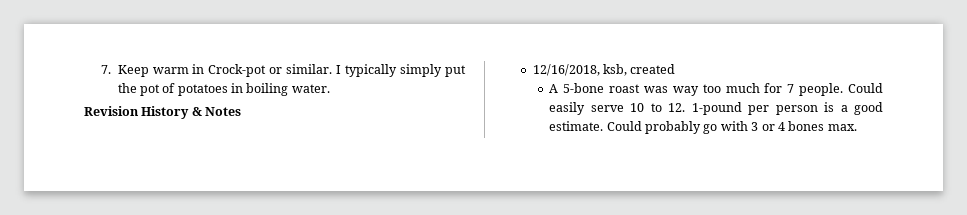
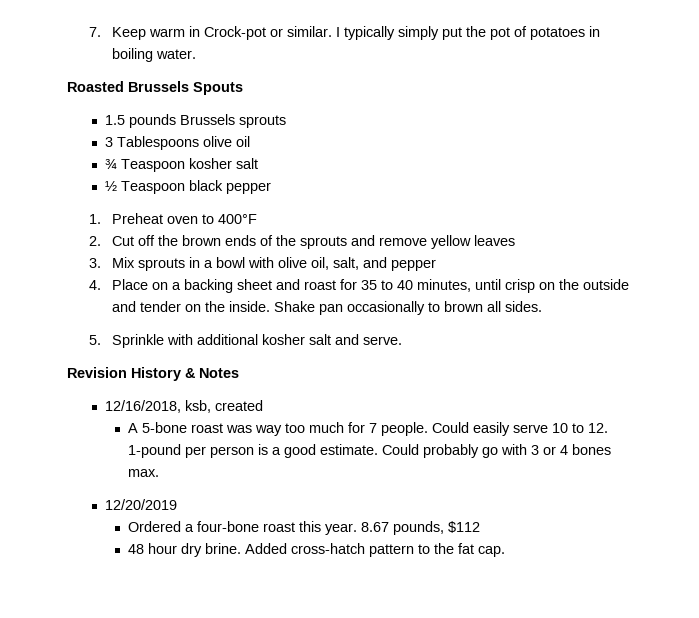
+ Roasted Brussels Spouts
+ 1.5 pounds Brussels sprouts
+ 3 Tablespoons olive oil
+ ¾ Teaspoon kosher salt
+ ½ Teaspoon black pepper
+ 1. Preheat oven to 400°F
+ 2. Cut off the brown ends of the sprouts and remove yellow leaves
+ 3. Mix sprouts in a bowl with olive oil, salt, and pepper
+ 4. Place on a backing sheet and roast for 35 to 40 minutes, until crisp on the outside and tender on the inside. Shake pan occasionally to brown all sides.
+ 5. Sprinkle with additional kosher salt and serve.
+ 12/20/2019
+ Ordered a four-bone roast this year. 8.67 pounds, $112
+ 48 hour dry brine. Added cross-hatch pattern to the fat cap.

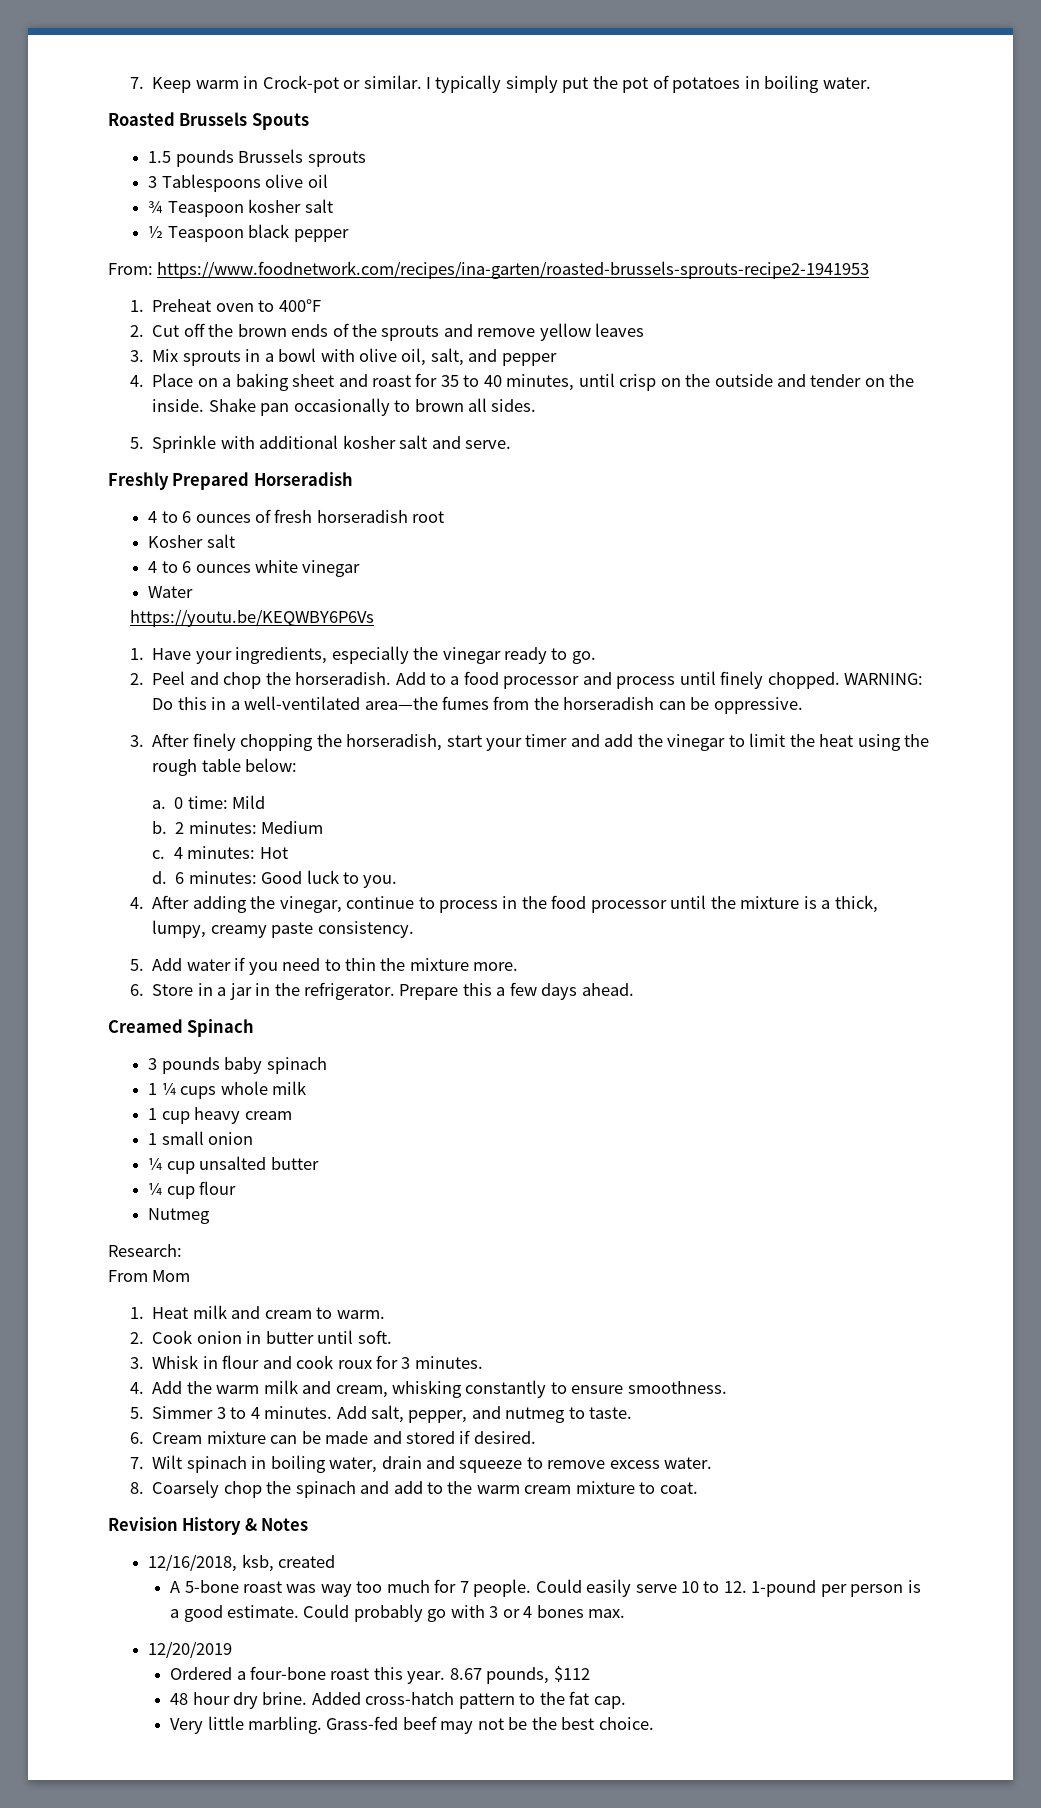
+ From: https://www.foodnetwork.com/recipes/ina-garten/roasted-brussels-sprouts-recipe2-1941953
- 4. Place on a backing sheet and roast for 35 to 40 minutes, until crisp on the outside and tender on the inside.
+ 4. Place on a baking sheet and roast for 35 to 40 minutes, until crisp on the outside and tender on the inside.
+ Freshly Prepared Horseradish
+ 4 to 6 ounces of fresh horseradish root
+ Kosher salt
+ 4 to 6 ounces white vinegar
+ Water
+ https://youtu.be/KEQWBY6P6Vs
+ 1. Have your ingredients, especially the vinegar ready to go.
+ 2. Peel and chop the horseradish. Add to a food processor and process until finely chopped. WARNING: Do this in a well-ventilated area—the fumes from the horseradish can be oppressive.
+ 3. After finely chopping the horseradish, start your timer and add the vinegar to limit the heat using the rough table below:
+ a. 0 time: Mild
+ b. 2 minutes: Medium
+ c. 4 minutes: Hot
+ d. 6 minutes: Good luck to you.
+ 4. After adding the vinegar, continue to process in the food processor until the mixture is a thick, lumpy, creamy paste consistency.
+ 5. Add water if you need to thin the mixture more.
+ 6. Store in a jar in the refrigerator. Prepare this a few days ahead.
+ Creamed Spinach
+ 3 pounds baby spinach
+ 1 ¼ cups whole milk
+ 1 cup heavy cream
+ 1 small onion
+ ¼ cup unsalted butter
+ ¼ cup flour
+ Nutmeg
+ Research:
+ From Mom
+ 1. Heat milk and cream to warm.
+ 2. Cook onion in butter until soft.
+ 3. Whisk in flour and cook roux for 3 minutes.
+ 4. Add the warm milk and cream, whisking constantly to ensure smoothness.
+ 5. Simmer 3 to 4 minutes. Add salt, pepper, and nutmeg to taste.
+ 6. Cream mixture can be made and stored if desired.
+ 7. Wilt spinach in boiling water, drain and squeeze to remove excess water.
+ 8. Coarsely chop the spinach and add to the warm cream mixture to coat.
+ Very little marbling. Grass-fed beef may not be the best choice.

